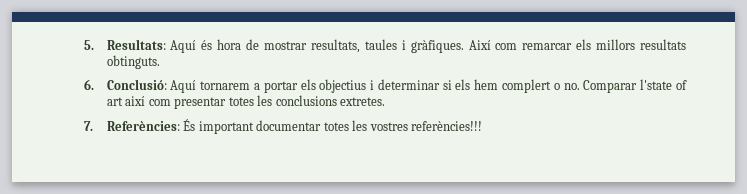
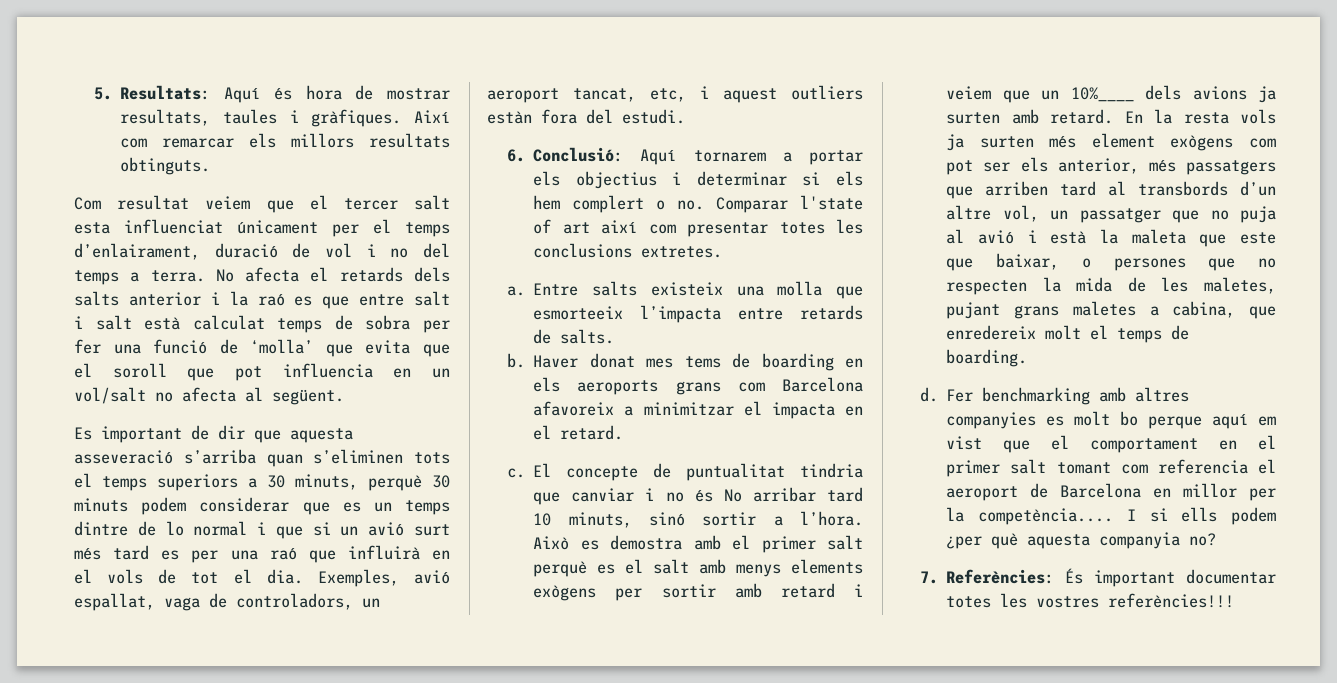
+ Com resultat veiem que el tercer salt esta influenciat únicament per el temps d’enlairament, duració de vol i no del temps a terra. No afecta el retards dels salts anterior i la raó es que entre salt i salt està calculat temps de sobra per fer una funció de ‘molla’ que evita que el soroll que pot influencia en un vol/salt no afecta al següent.
+ Es important de dir que aquesta asseveració s’arriba quan s’eliminen tots el temps superiors a 30 minuts, perquè 30 minuts podem considerar que es un temps dintre de lo normal i que si un avió surt més tard es per una raó que influirà en el vols de tot el dia. Exemples, avió espallat, vaga de controladors, un aeroport tancat, etc, i aquest outliers estàn fora del estudi.
+ a. Entre salts existeix una molla que esmorteeix l’impacta entre retards de salts.
+ b. Haver donat mes tems de boarding en els aeroports grans com Barcelona afavoreix a minimitzar el impacta en el retard.
+ c. El concepte de puntualitat tindria que canviar i no és No arribar tard 10 minuts, sinó sortir a l’hora. Això es demostra amb el primer salt perquè es el salt amb menys elements exògens per sortir amb retard i veiem que un 10%____ dels avions ja surten amb retard. En la resta vols ja surten més element exògens com pot ser els anterior, més passatgers que arriben tard al transbords d’un altre vol, un passatger que no puja al avió i està la maleta que este que baixar, o persones que no respecten la mida de les maletes, pujant grans maletes a cabina, que enredereix molt el temps de boarding.
+ d. Fer benchmarking amb altres companyies es molt bo perque aquí em vist que el comportament en el primer salt tomant com referencia el aeroport de Barcelona en millor per la competència.... I si ells podem ¿per què aquesta companyia no?

